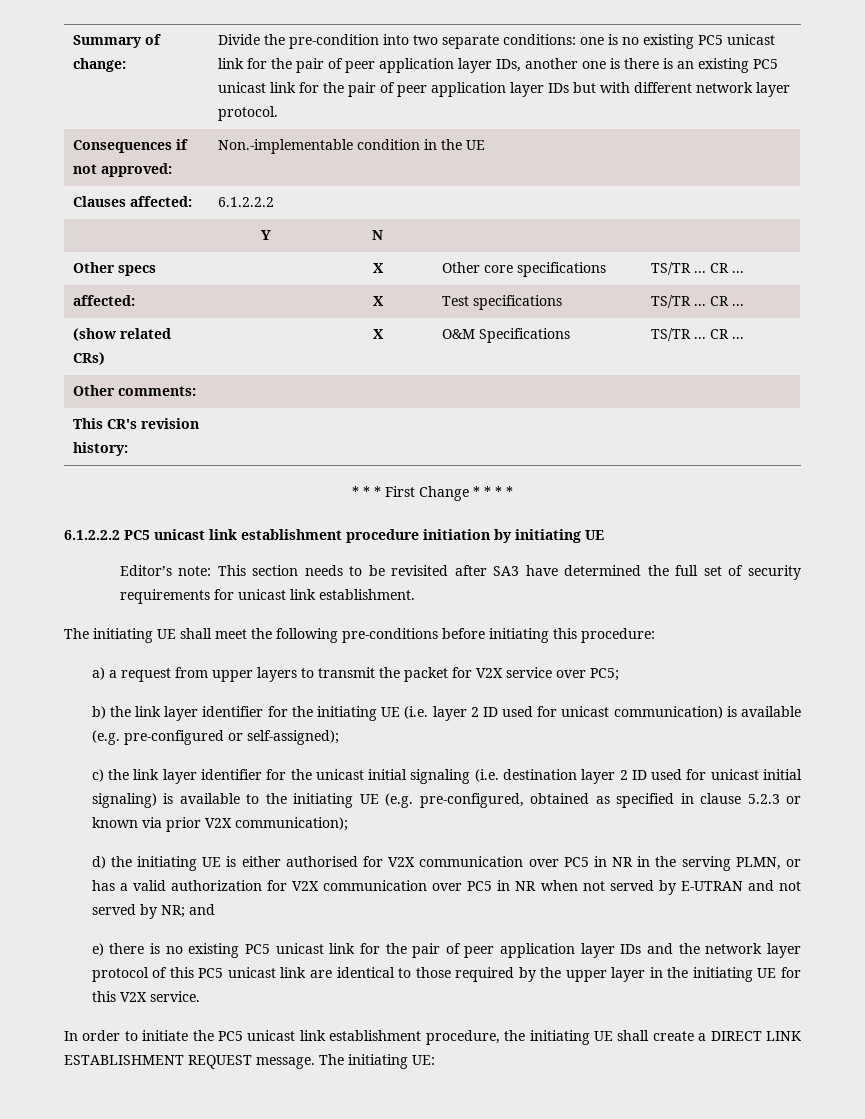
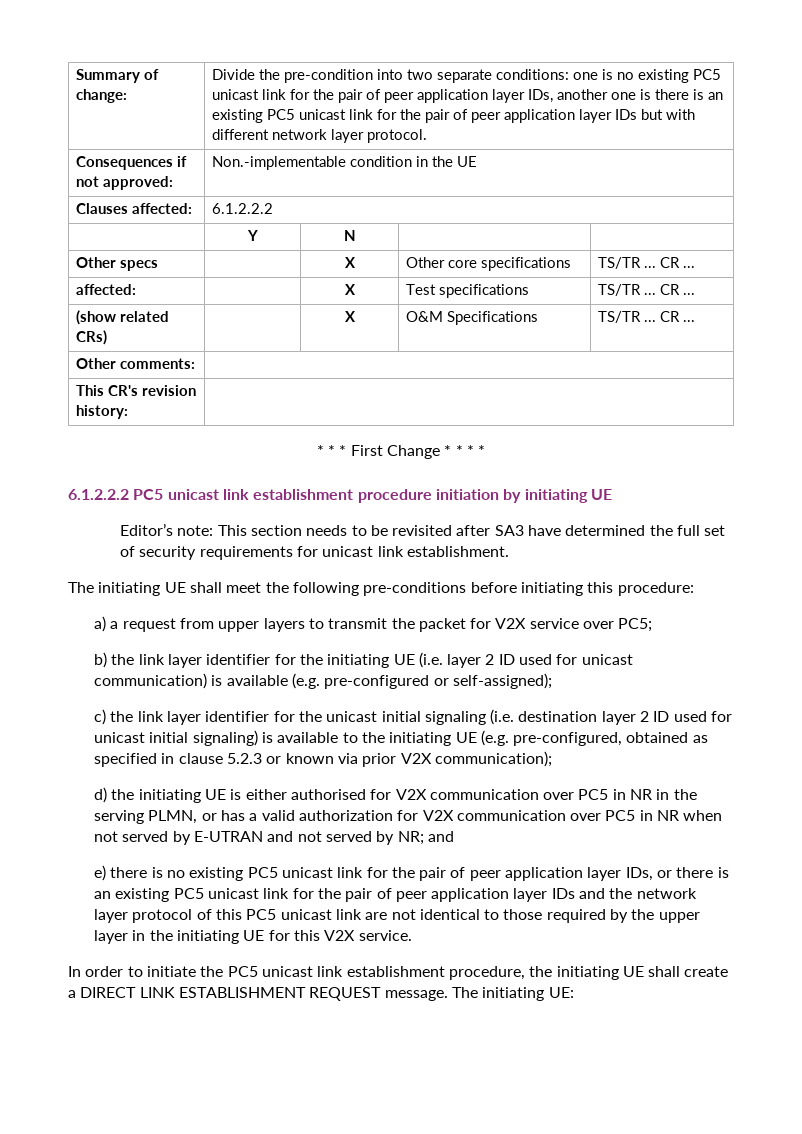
- e) there is no existing PC5 unicast link for the pair of peer application layer IDs and the network layer protocol of this PC5 unicast link are identical to those required by the upper layer in the initiating UE for this V2X service.
+ e) there is no existing PC5 unicast link for the pair of peer application layer IDs, or there is an existing PC5 unicast link for the pair of peer application layer IDs and the network layer protocol of this PC5 unicast link are not identical to those required by the upper layer in the initiating UE for this V2X service.

